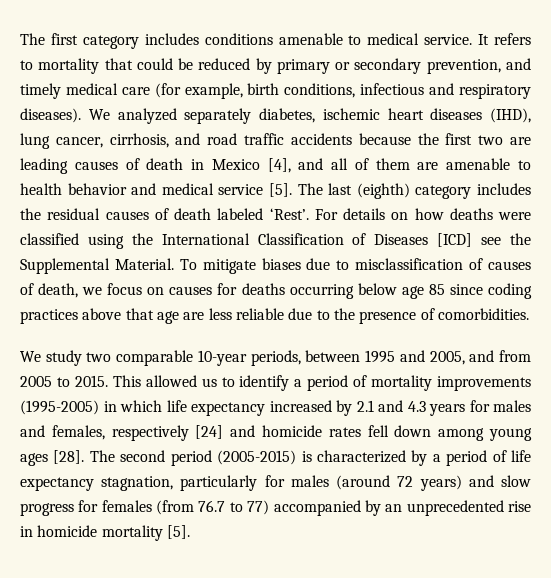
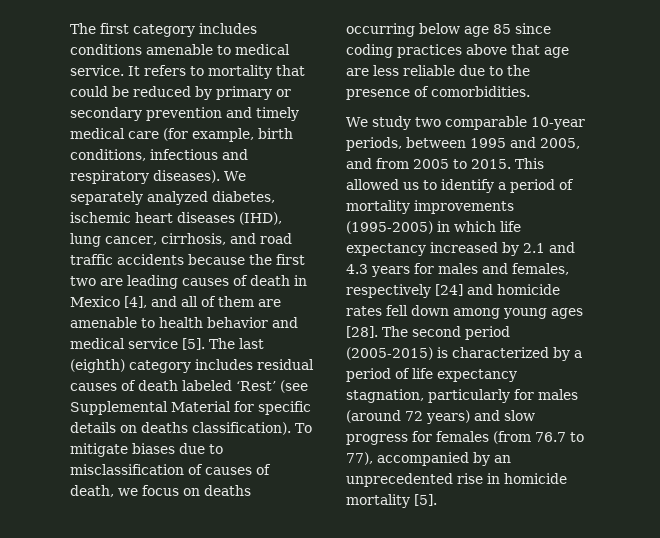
- It refers to mortality that could be reduced by primary or secondary prevention, and timely medical care (for example, birth conditions, infectious and respiratory diseases).
+ It refers to mortality that could be reduced by primary or secondary prevention and timely medical care (for example, birth conditions, infectious and respiratory diseases).
- We analyzed separately diabetes, ischemic heart diseases (IHD), lung cancer, cirrhosis, and road traffic accidents because the first two are leading causes of death in Mexico [4], and all of them are amenable to health behavior and medical service [5].
+ We separately analyzed diabetes, ischemic heart diseases (IHD), lung cancer, cirrhosis, and road traffic accidents because the first two are leading causes of death in Mexico [4], and all of them are amenable to health behavior and medical service [5].
- The last (eighth) category includes the residual causes of death labeled ‘Rest’. For details on how deaths were classified using the International Classification of Diseases [ICD] see the Supplemental Material.
+ The last (eighth) category includes residual causes of death labeled ‘Rest’ (see Supplemental Material for specific details on deaths classification).
- To mitigate biases due to misclassification of causes of death, we focus on causes for deaths occurring below age 85 since coding practices above that age are less reliable due to the presence of comorbidities.
+ To mitigate biases due to misclassification of causes of death, we focus on deaths occurring below age 85 since coding practices above that age are less reliable due to the presence of comorbidities.
- The second period (2005-2015) is characterized by a period of life expectancy stagnation, particularly for males (around 72 years) and slow progress for females (from 76.7 to 77) accompanied by an unprecedented rise in homicide mortality [5].
+ The second period (2005-2015) is characterized by a period of life expectancy stagnation, particularly for males (around 72 years) and slow progress for females (from 76.7 to 77), accompanied by an unprecedented rise in homicide mortality [5].

